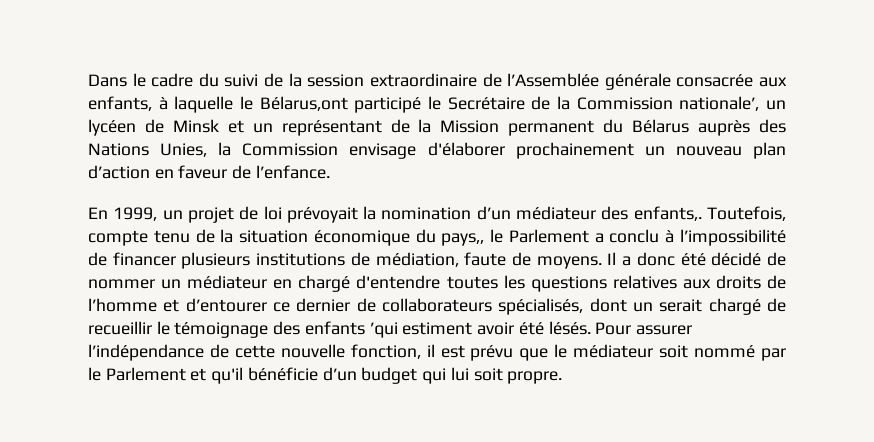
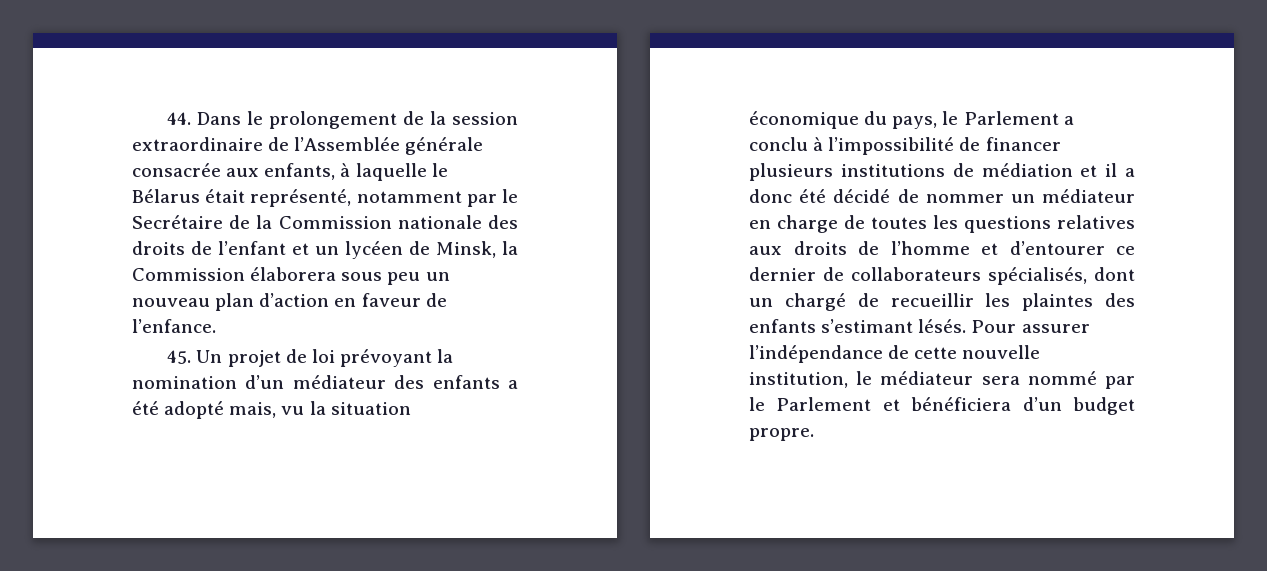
- Dans le cadre du suivi de la session extraordinaire de l’Assemblée générale consacrée aux enfants, à laquelle le Bélarus,ont participé le Secrétaire de la Commission nationale’, un lycéen de Minsk et un représentant de la Mission permanent du Bélarus auprès des Nations Unies, la Commission envisage d'élaborer prochainement un nouveau plan d’action en faveur de l’enfance.
+ 44. Dans le prolongement de la session extraordinaire de l’Assemblée générale consacrée aux enfants, à laquelle le Bélarus était représenté, notamment par le Secrétaire de la Commission nationale des droits de l’enfant et un lycéen de Minsk, la Commission élaborera sous peu un nouveau plan d’action en faveur de l’enfance.
- En 1999, un projet de loi prévoyait la nomination d’un médiateur des enfants,. Toutefois, compte tenu de la situation économique du pays,, le Parlement a conclu à l’impossibilité de financer plusieurs institutions de médiation, faute de moyens. Il a donc été décidé de nommer un médiateur en chargé d'entendre toutes les questions relatives aux droits de l’homme et d’entourer ce dernier de collaborateurs spécialisés, dont un serait chargé de recueillir le témoignage des enfants ’qui estiment avoir été lésés.
+ 45. Un projet de loi prévoyant la nomination d’un médiateur des enfants a été adopté mais, vu la situation économique du pays, le Parlement a conclu à l’impossibilité de financer plusieurs institutions de médiation et il a donc été décidé de nommer un médiateur en charge de toutes les questions relatives aux droits de l’homme et d’entourer ce dernier de collaborateurs spécialisés, dont un chargé de recueillir les plaintes des enfants s’estimant lésés.
- Pour assurer l’indépendance de cette nouvelle fonction, il est prévu que le médiateur soit nommé par le Parlement et qu'il bénéficie d’un budget qui lui soit propre.
+ Pour assurer l’indépendance de cette nouvelle institution, le médiateur sera nommé par le Parlement et bénéficiera d’un budget propre.

